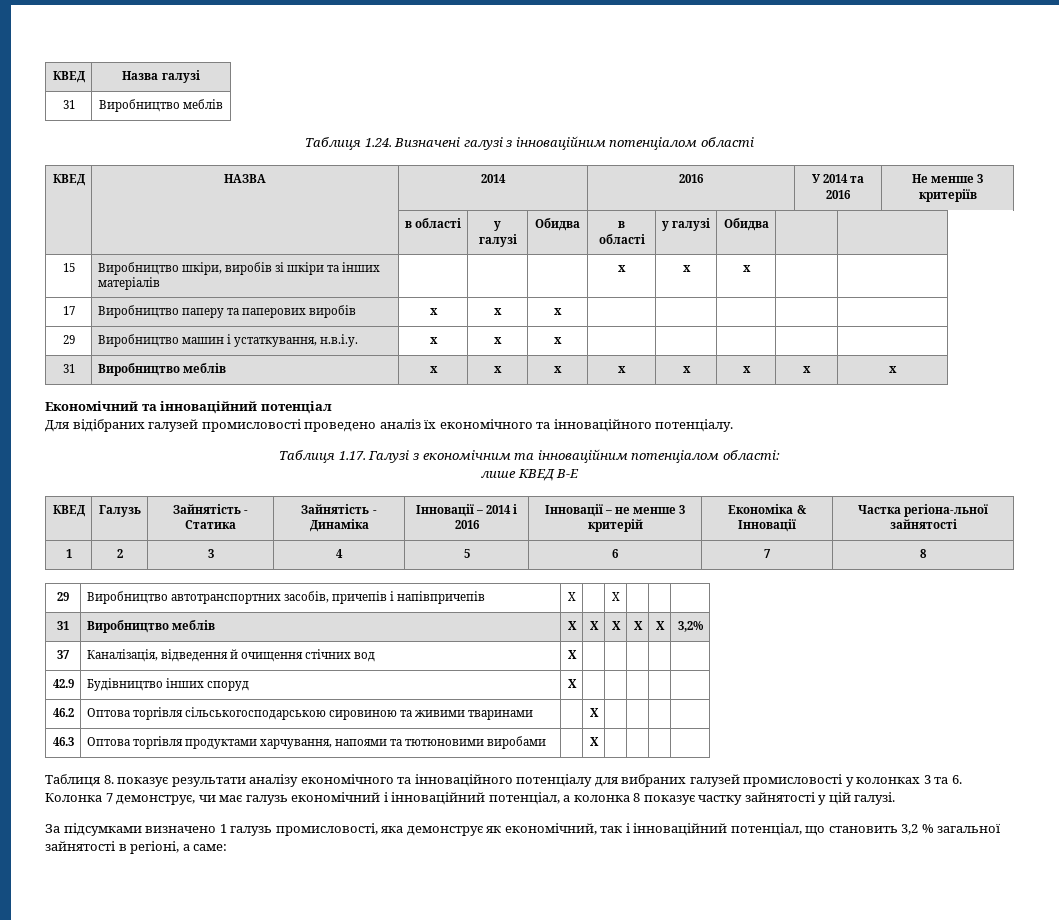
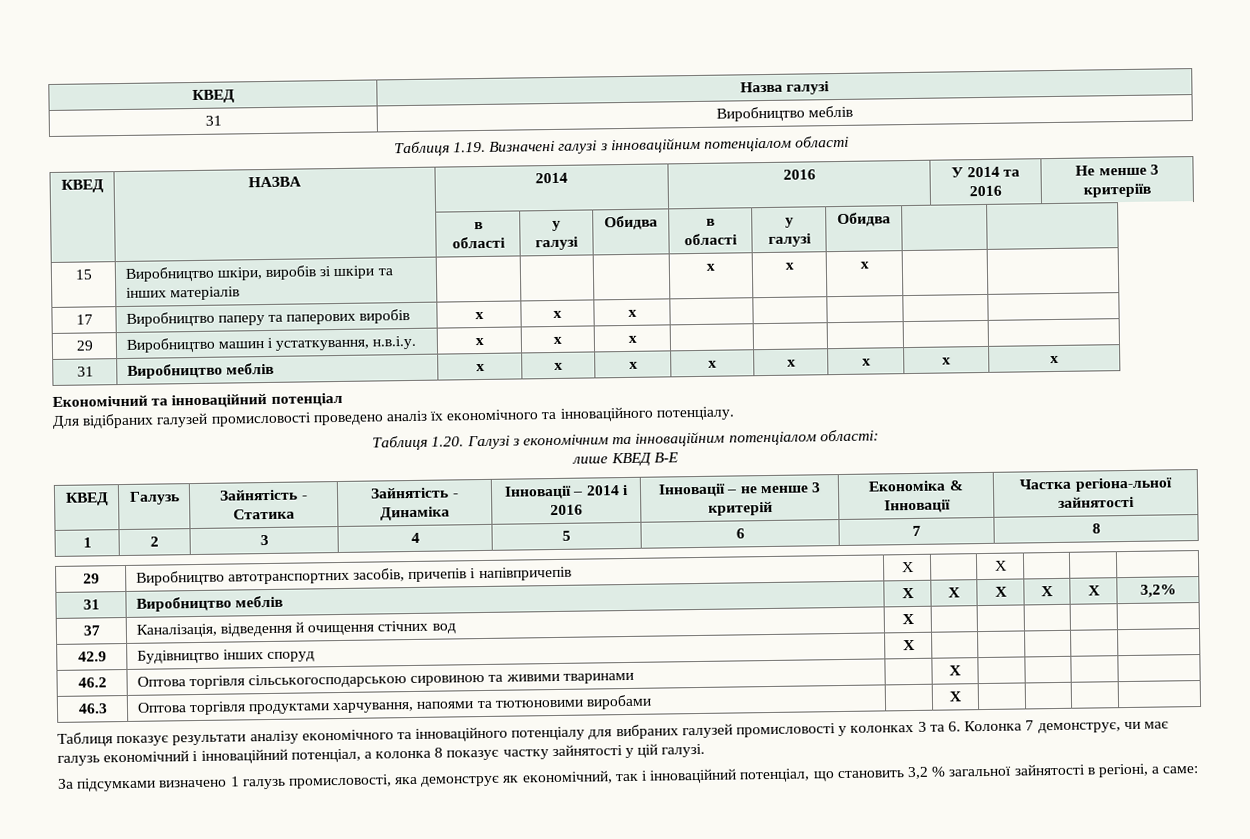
- Таблиця 1.24. Визначені галузі з інноваційним потенціалом області
+ Таблиця 1.19. Визначені галузі з інноваційним потенціалом області
- Таблиця 1.17. Галузі з економічним та інноваційним потенціалом області:
+ Таблиця 1.20. Галузі з економічним та інноваційним потенціалом області:
- Таблиця 8. показує результати аналізу економічного та інноваційного потенціалу для вибраних галузей промисловості у колонках 3 та 6. Колонка 7 демонструє, чи має галузь економічний і інноваційний потенціал, а колонка 8 показує частку зайнятості у цій галузі.
+ Таблиця показує результати аналізу економічного та інноваційного потенціалу для вибраних галузей промисловості у колонках 3 та 6. Колонка 7 демонструє, чи має галузь економічний і інноваційний потенціал, а колонка 8 показує частку зайнятості у цій галузі.

